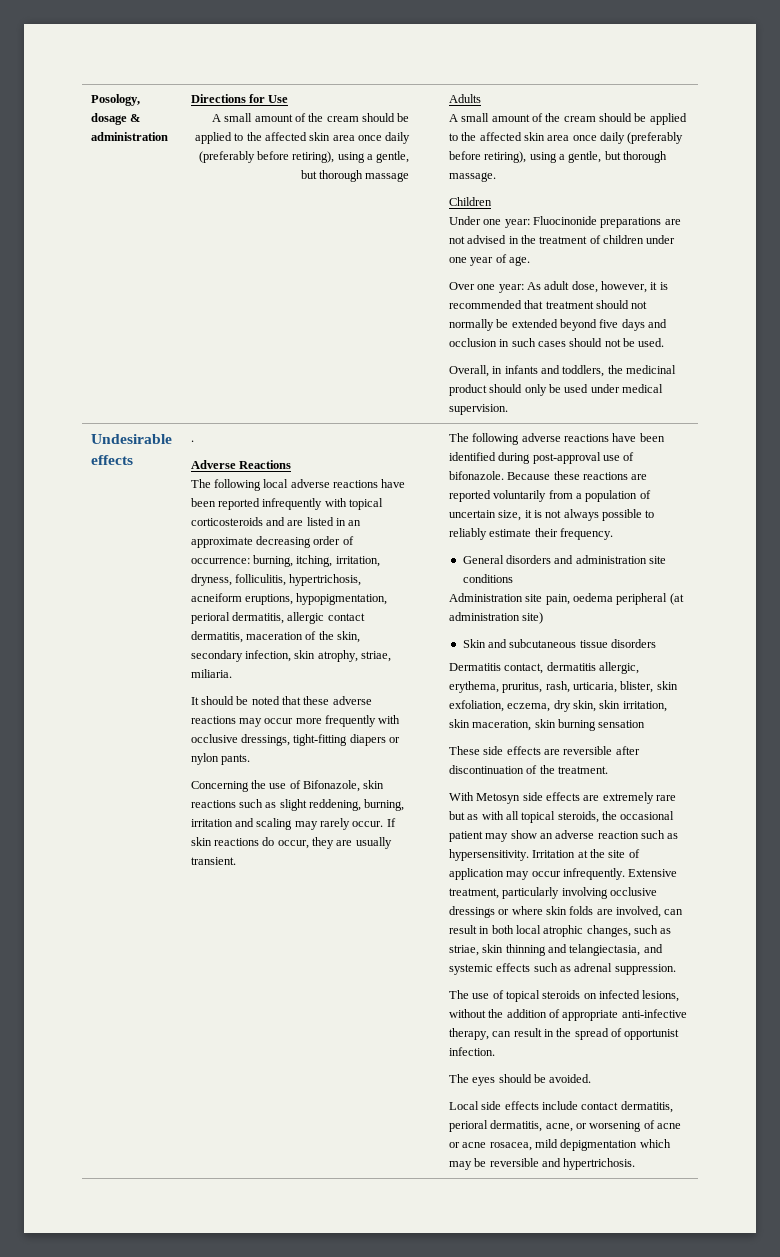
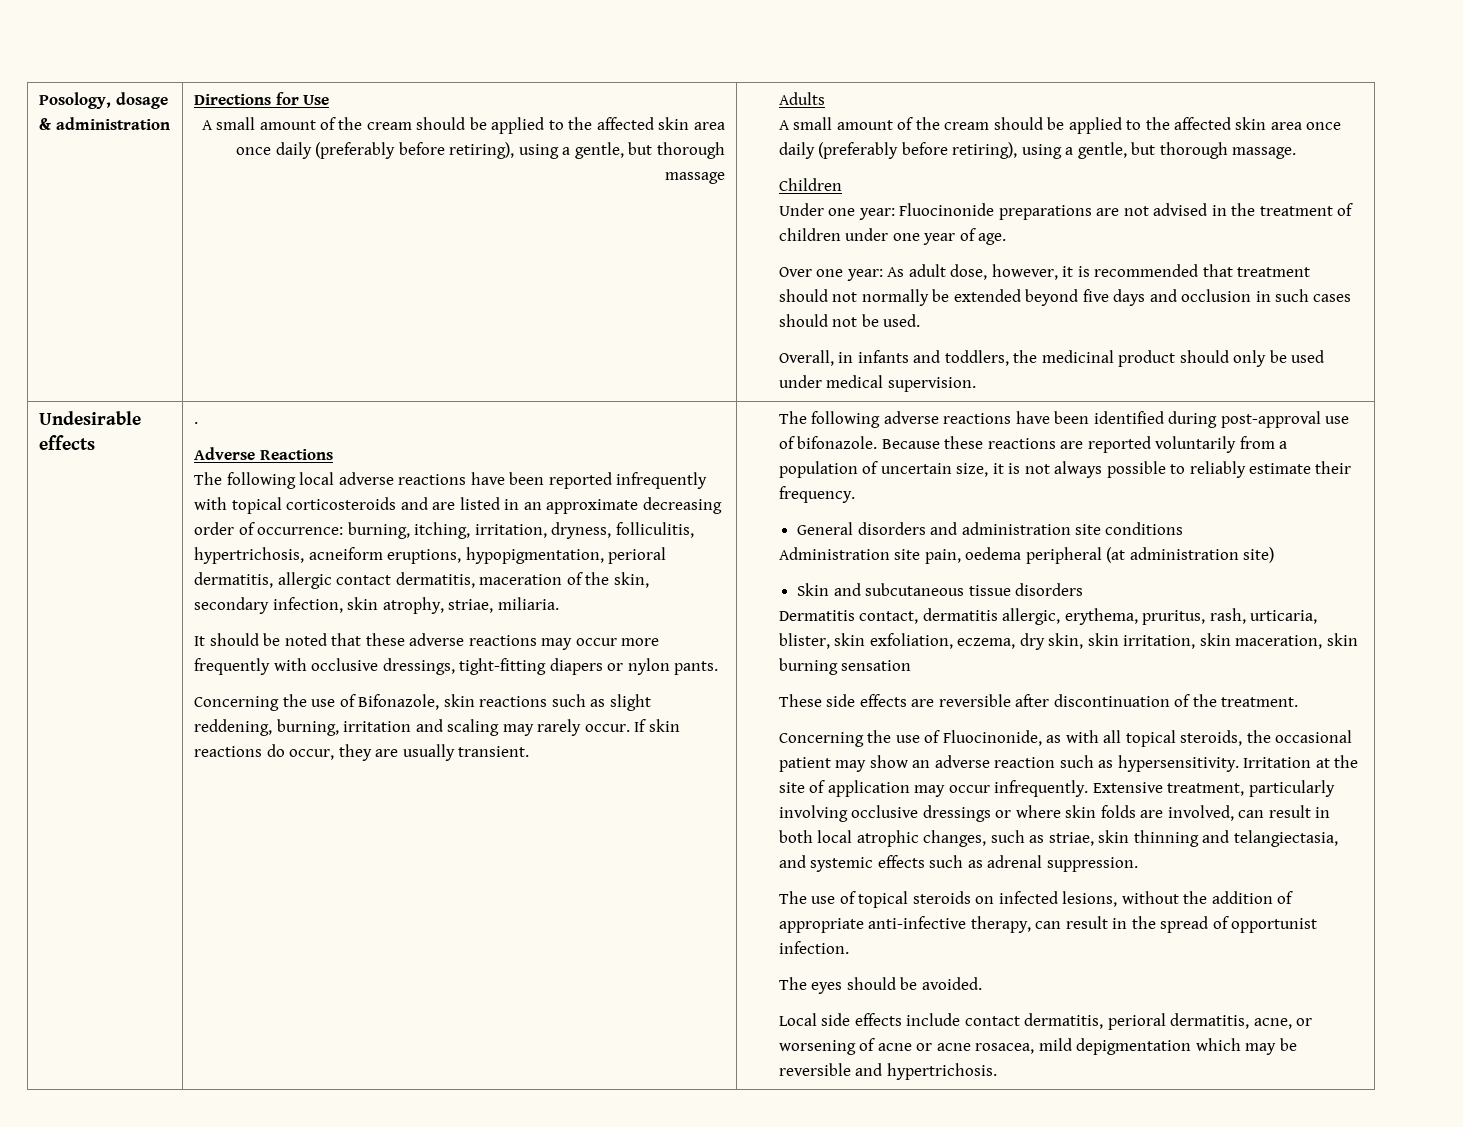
- With Metosyn side effects are extremely rare but as with all topical steroids, the occasional patient may show an adverse reaction such as hypersensitivity.
+ Concerning the use of Fluocinonide, as with all topical steroids, the occasional patient may show an adverse reaction such as hypersensitivity.

